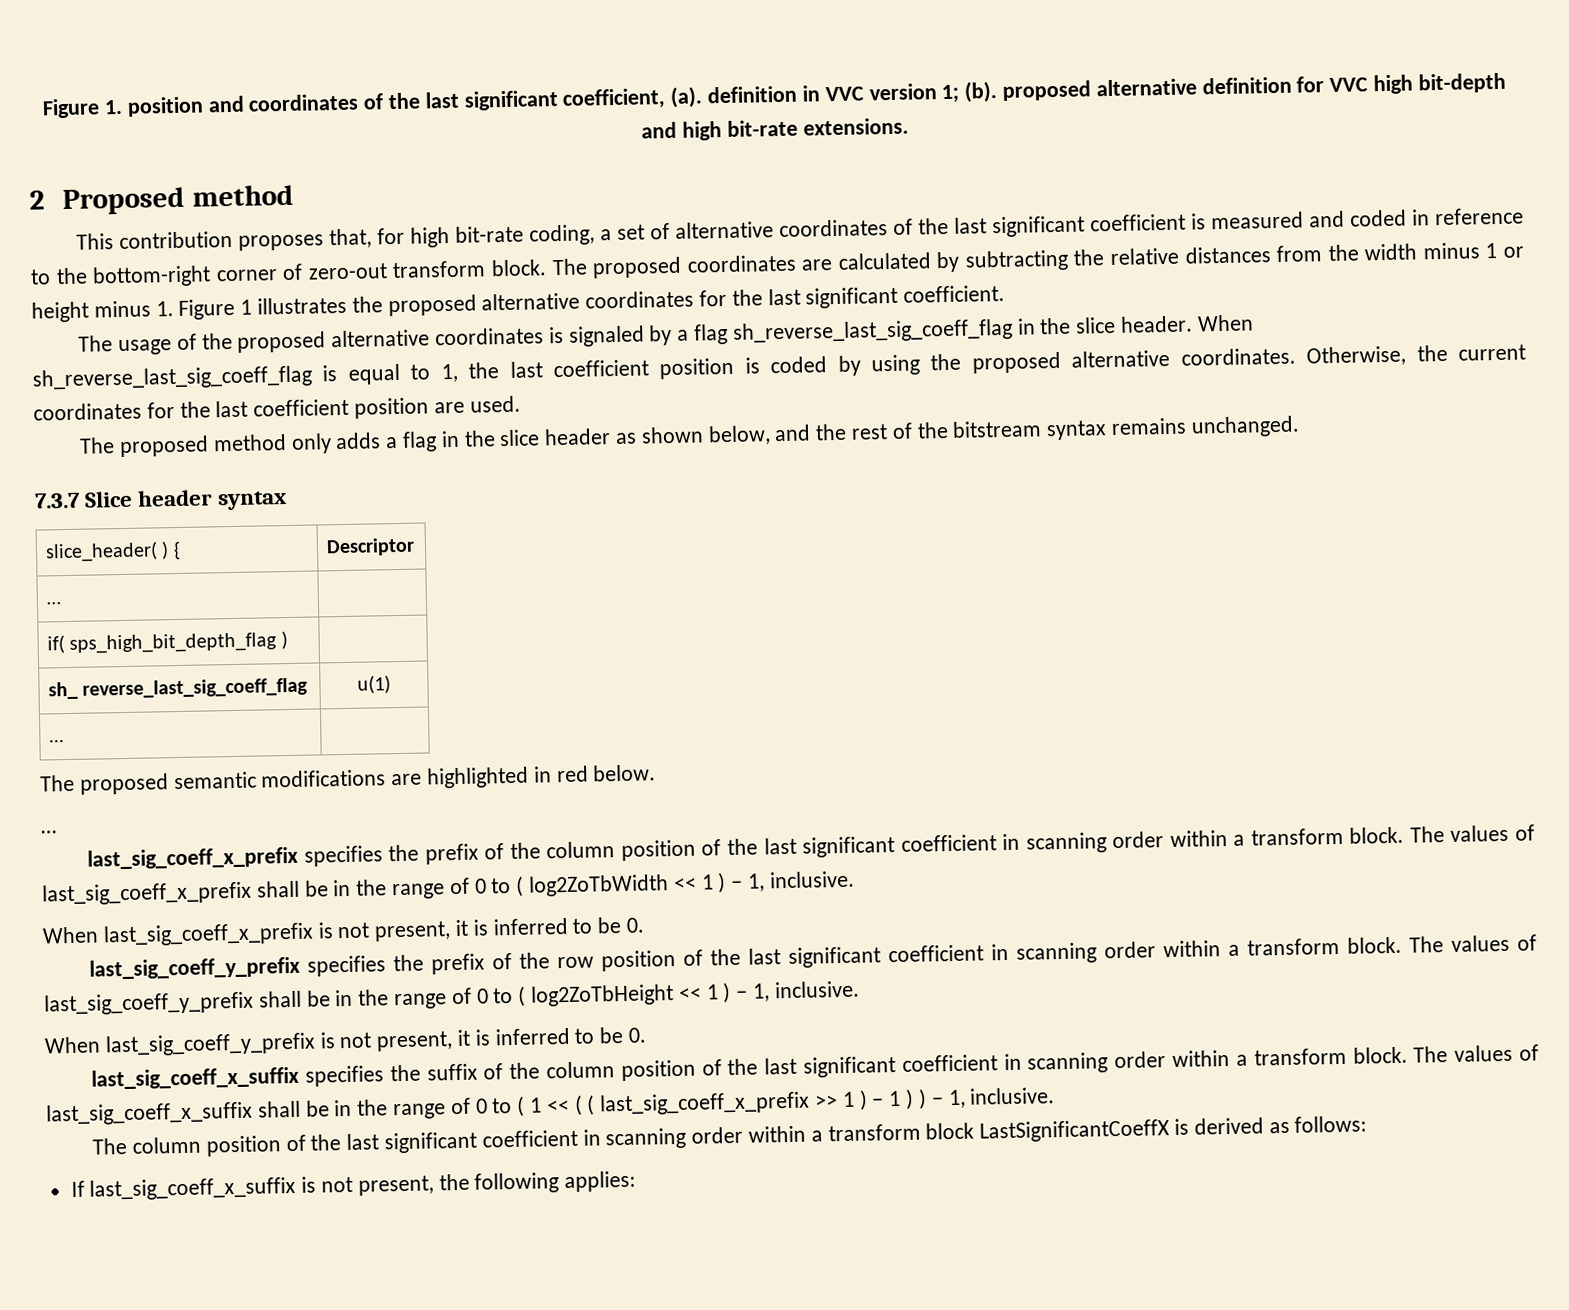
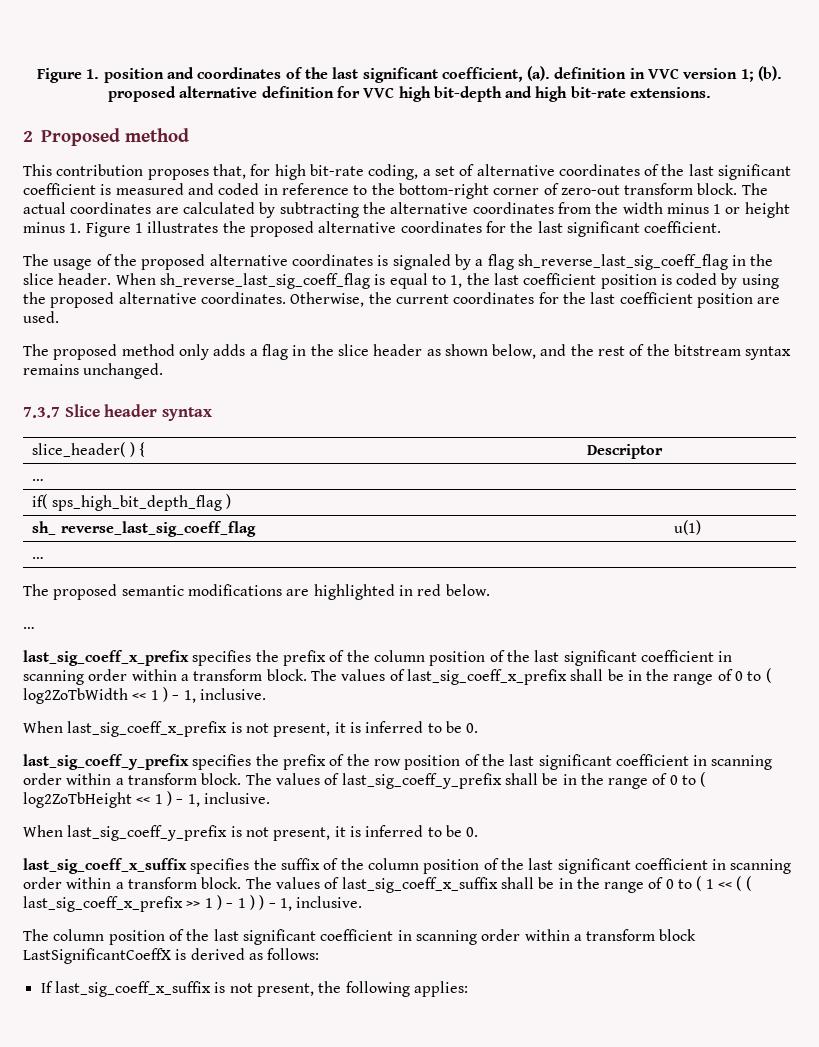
- The proposed coordinates are calculated by subtracting the relative distances from the width minus 1 or height minus 1. Figure 1 illustrates the proposed alternative coordinates for the last significant coefficient.
+ The actual coordinates are calculated by subtracting the alternative coordinates from the width minus 1 or height minus 1. Figure 1 illustrates the proposed alternative coordinates for the last significant coefficient.

